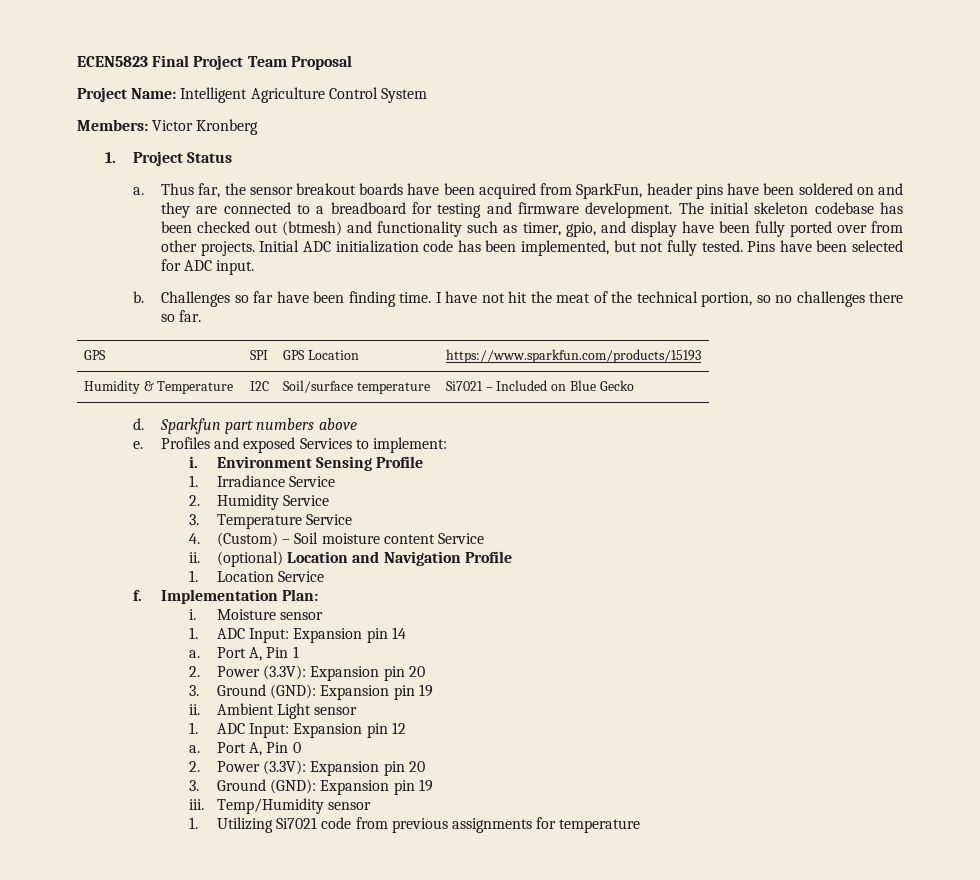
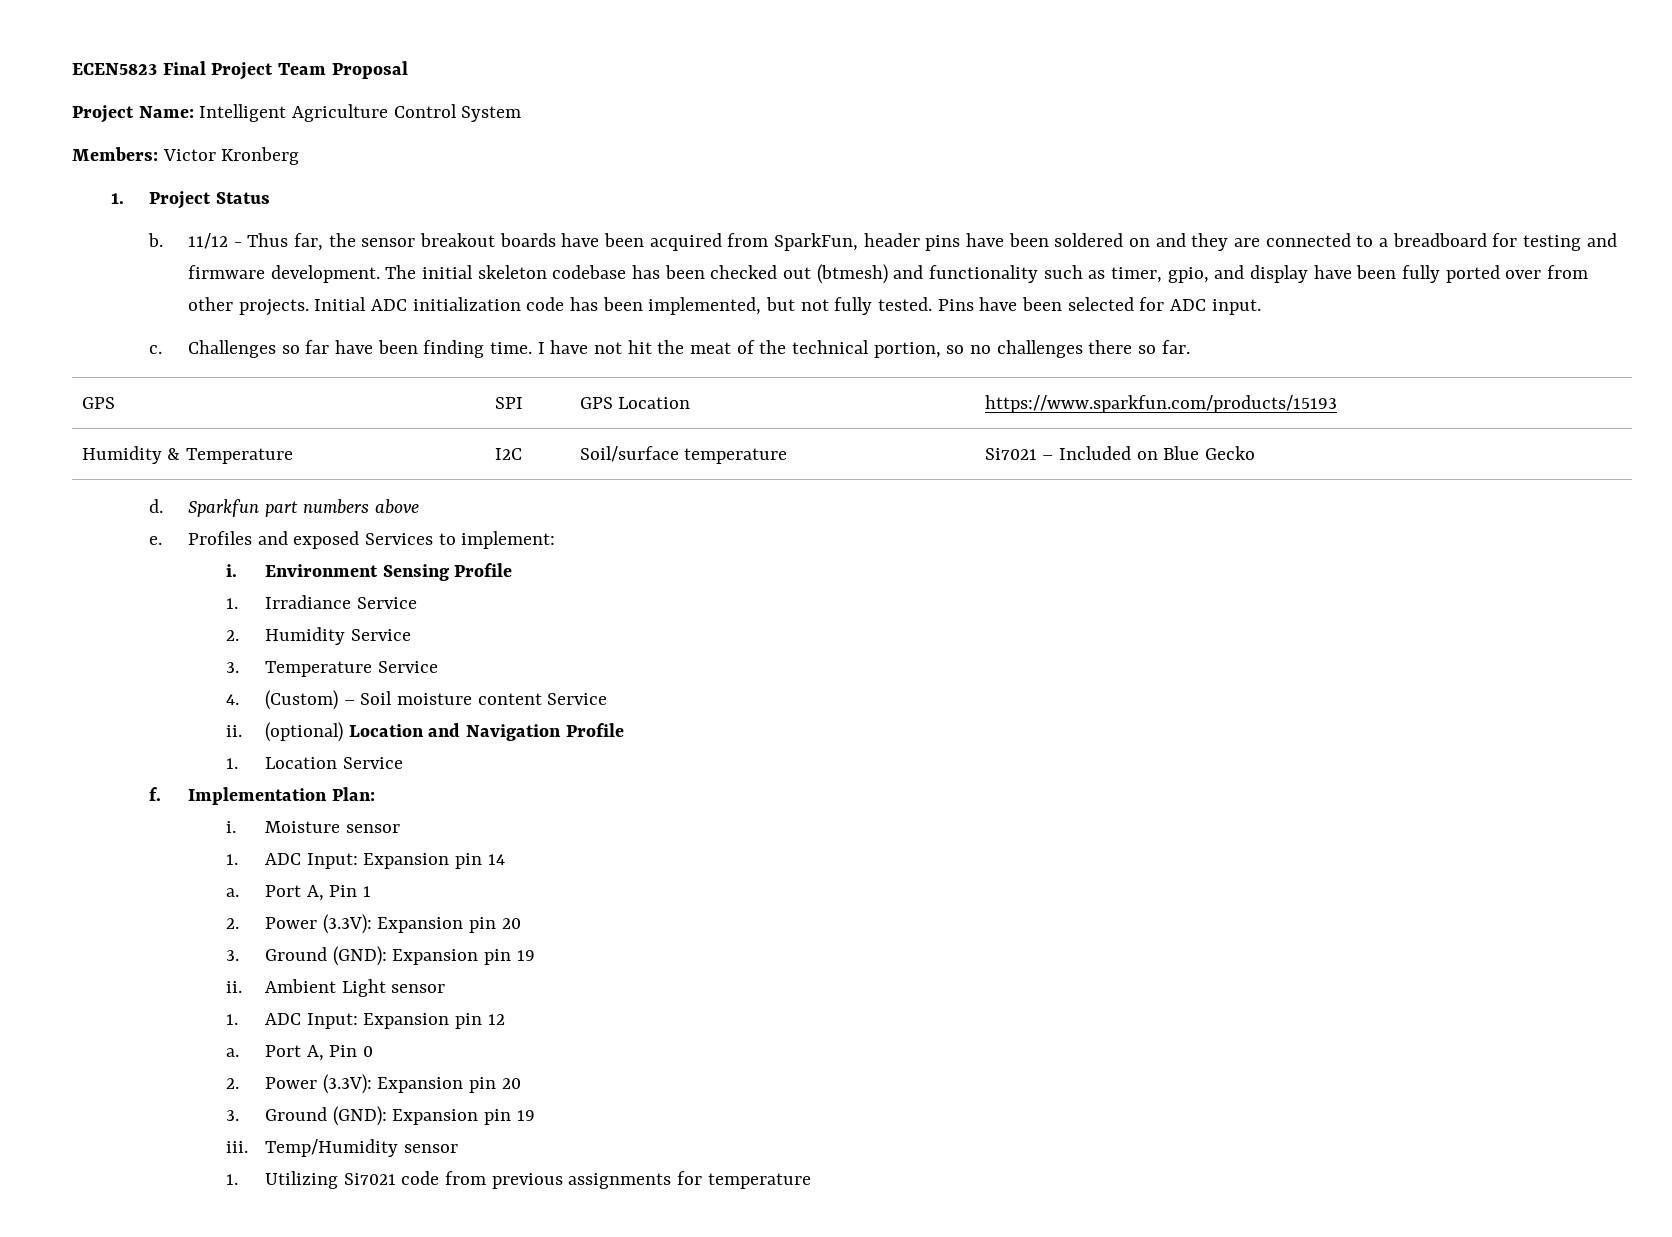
- a. Thus far, the sensor breakout boards have been acquired from SparkFun, header pins have been soldered on and they are connected to a breadboard for testing and firmware development.
+ b. 11/12 - Thus far, the sensor breakout boards have been acquired from SparkFun, header pins have been soldered on and they are connected to a breadboard for testing and firmware development.
- b.
+ c.

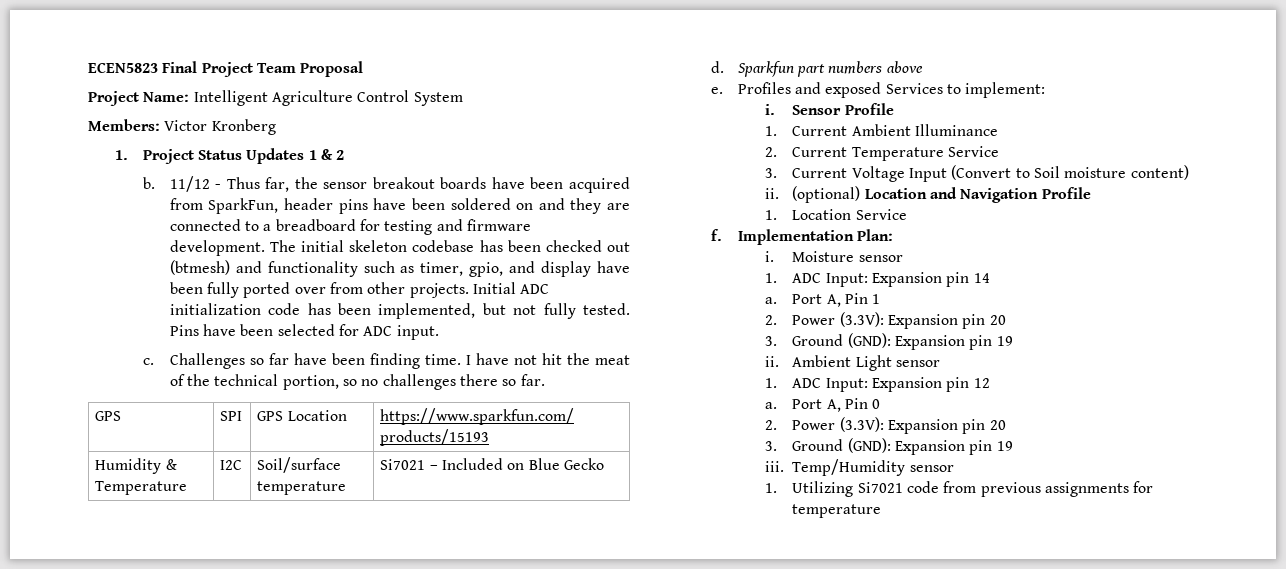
- 1. Project Status
+ 1. Project Status Updates 1 & 2
- Environment Sensing Profile
- 1. Irradiance Service
- 2. Humidity Service
- 3. Temperature Service
- 4. (Custom) – Soil moisture content Service
+ Sensor Profile
+ 1. Current Ambient Illuminance
+ 2. Current Temperature Service
+ 3. Current Voltage Input (Convert to Soil moisture content)

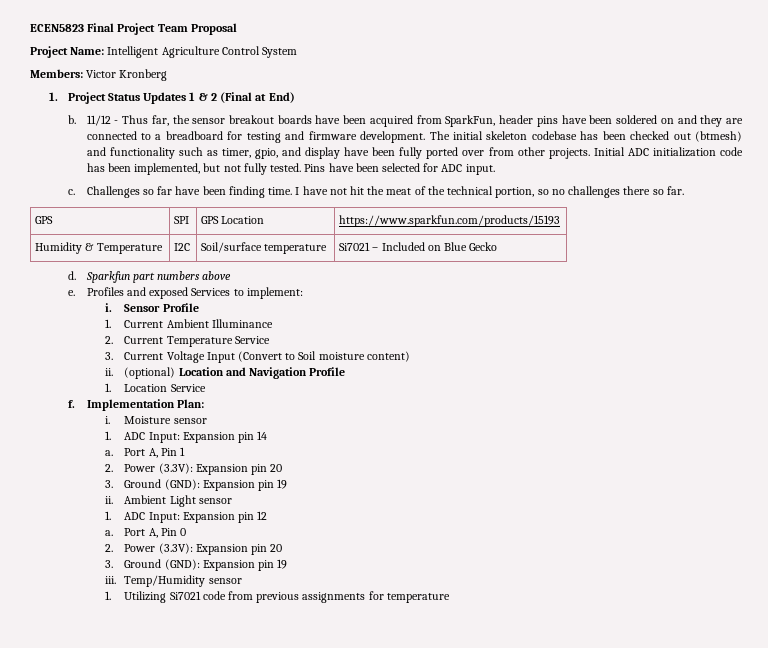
- 1. Project Status Updates 1 & 2
+ 1. Project Status Updates 1 & 2 (Final at End)

